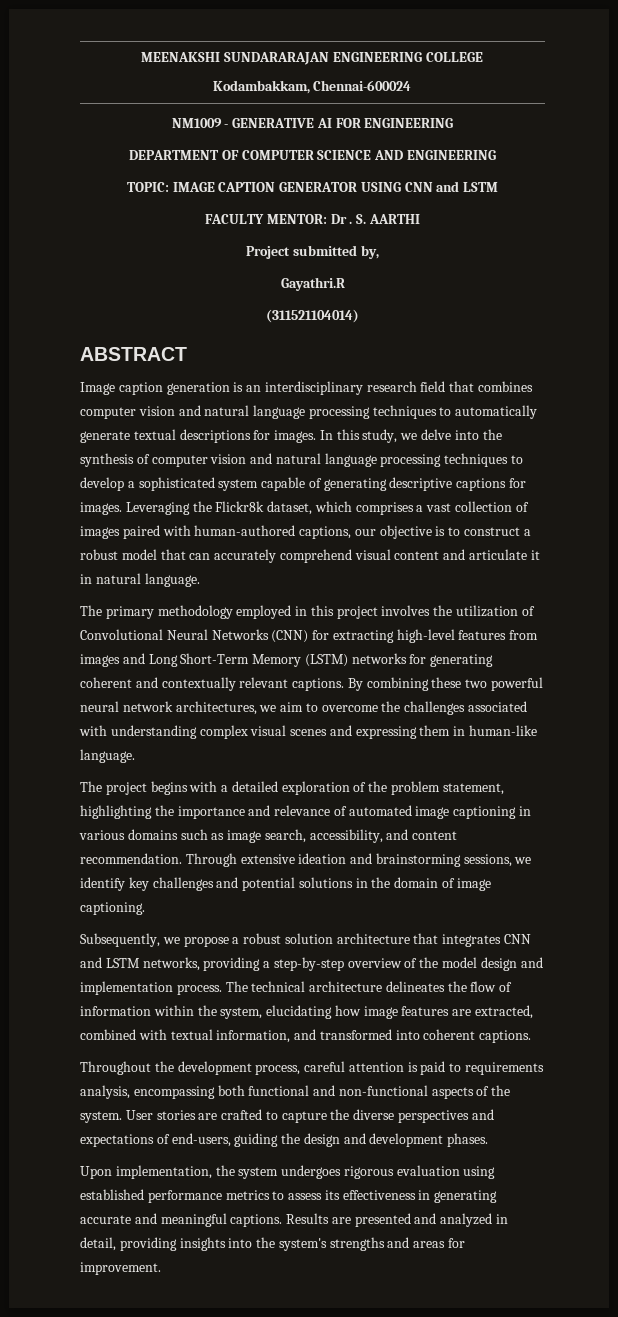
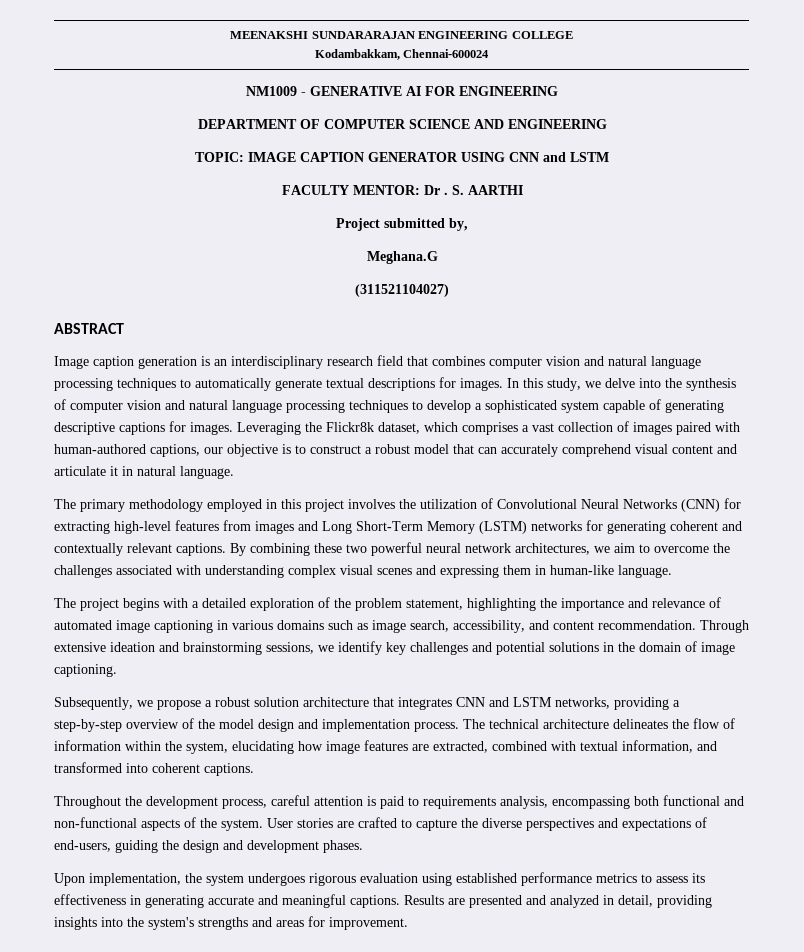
- Gayathri.R
- (311521104014)
+ Meghana.G
+ (311521104027)

